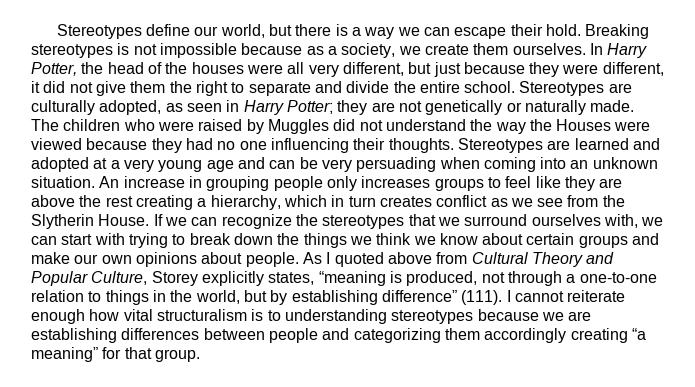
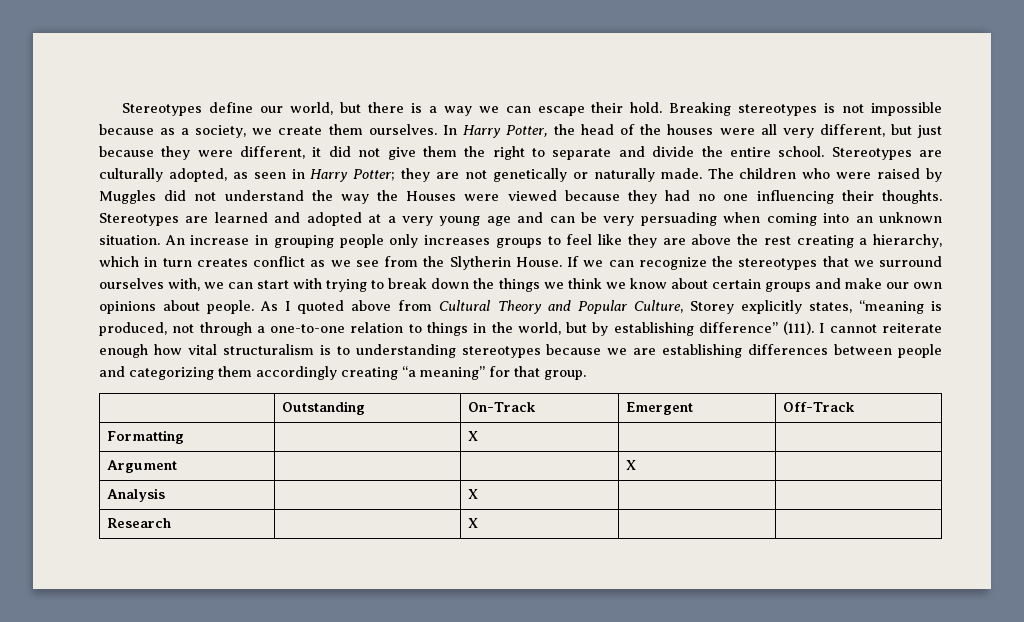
+ | Outstanding | On-Track | Emergent | Off-Track
+ Formatting | | X | |
+ Argument | | | X |
+ Analysis | | X | |
+ Research | | X | |

